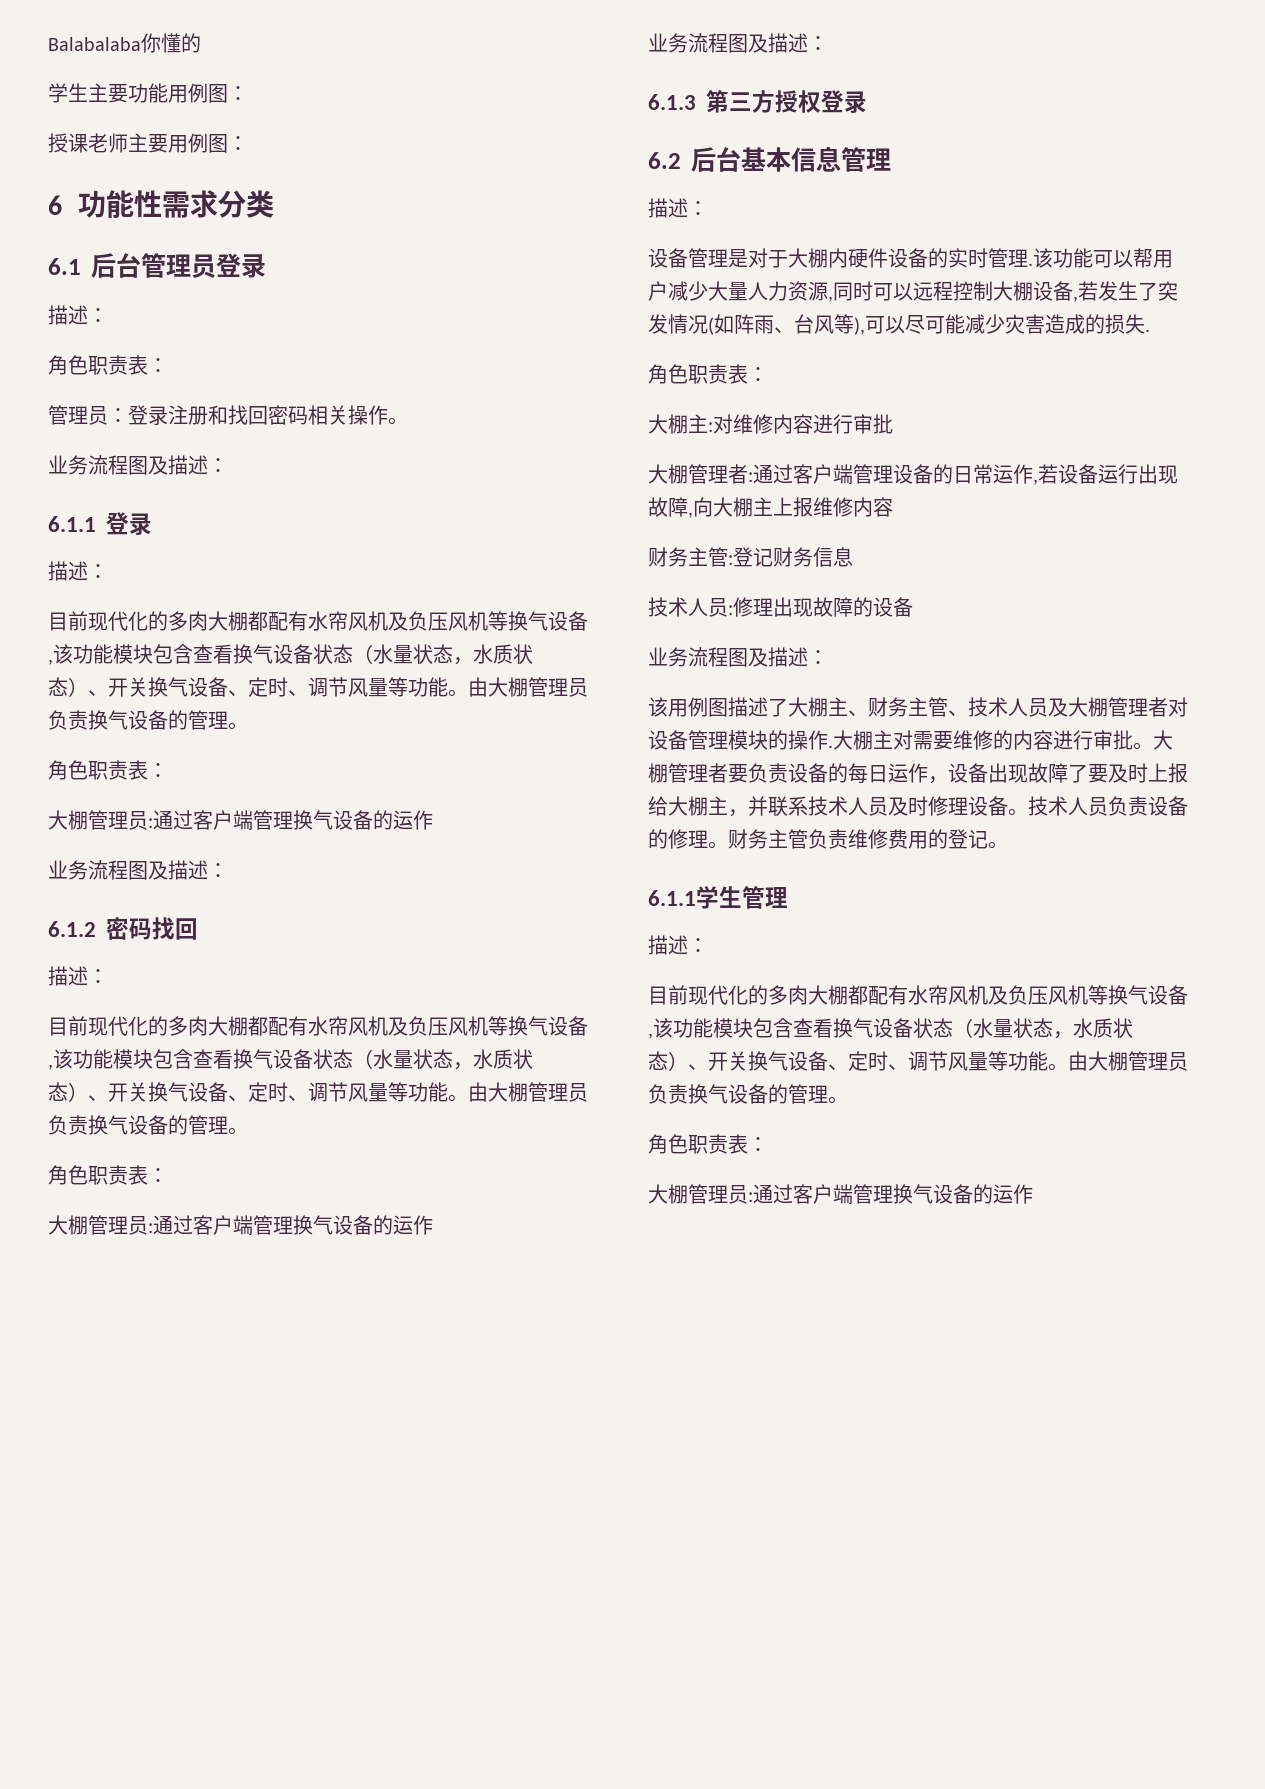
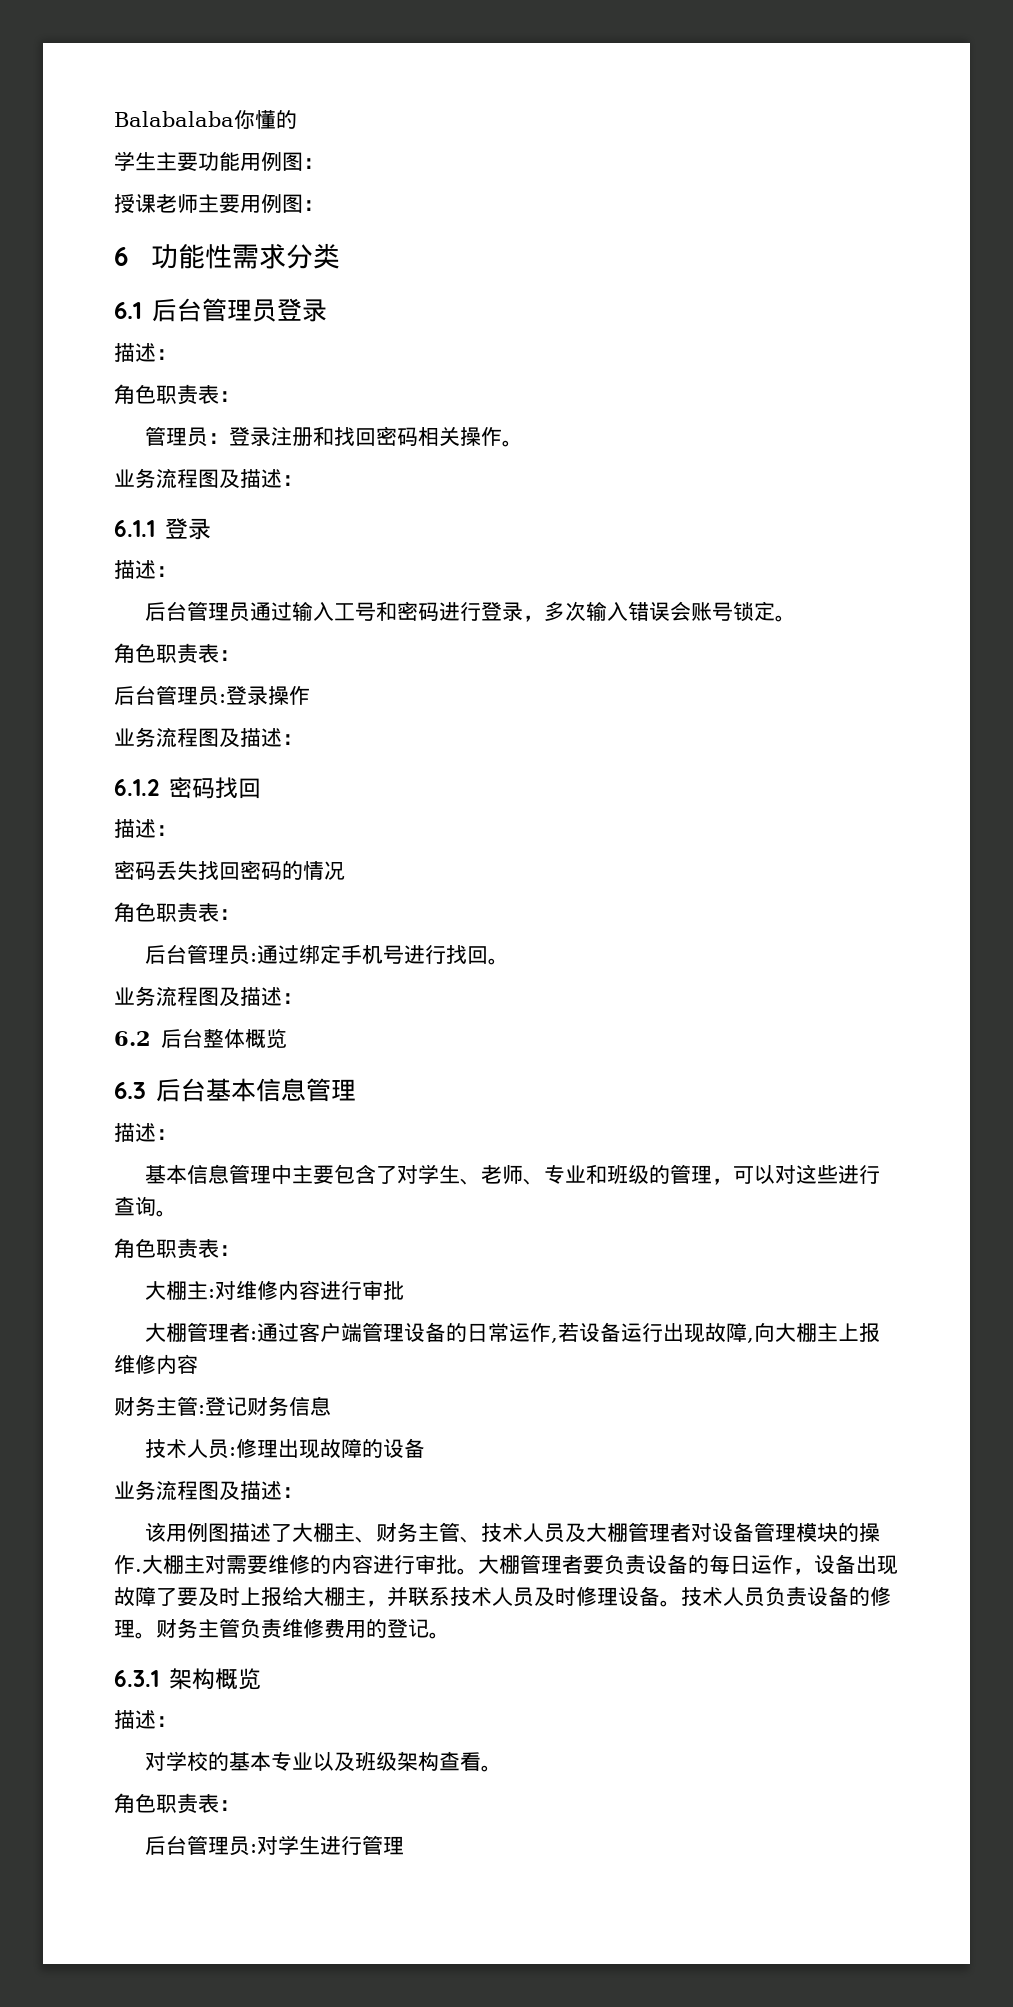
  6.1.1登录
  描述：
- 目前现代化的多肉大棚都配有水帘风机及负压风机等换气设备,该功能模块包含查看换气设备状态（水量状态，水质状态）、开关换气设备、定时、调节风量等功能。由大棚管理员负责换气设备的管理。
+ 后台管理员通过输入工号和密码进行登录，多次输入错误会账号锁定。
  角色职责表：
- 大棚管理员:通过客户端管理换气设备的运作
+ 后台管理员:登录操作
  6.1.2密码找回
  描述：
- 目前现代化的多肉大棚都配有水帘风机及负压风机等换气设备,该功能模块包含查看换气设备状态（水量状态，水质状态）、开关换气设备、定时、调节风量等功能。由大棚管理员负责换气设备的管理。
+ 密码丢失找回密码的情况
  角色职责表：
- 大棚管理员:通过客户端管理换气设备的运作
+ 后台管理员:通过绑定手机号进行找回。
  业务流程图及描述：
- 6.1.3第三方授权登录
- 6.2后台基本信息管理
+ 6.2后台整体概览
+ 6.3后台基本信息管理
- 设备管理是对于大棚内硬件设备的实时管理.该功能可以帮用户减少大量人力资源,同时可以远程控制大棚设备,若发生了突发情况(如阵雨、台风等),可以尽可能减少灾害造成的损失.
+ 基本信息管理中主要包含了对学生、老师、专业和班级的管理，可以对这些进行查询。
- 6.1.1学生管理
+ 6.3.1架构概览
  描述：
- 目前现代化的多肉大棚都配有水帘风机及负压风机等换气设备,该功能模块包含查看换气设备状态（水量状态，水质状态）、开关换气设备、定时、调节风量等功能。由大棚管理员负责换气设备的管理。
+ 对学校的基本专业以及班级架构查看。
  角色职责表：
- 大棚管理员:通过客户端管理换气设备的运作
+ 后台管理员:对学生进行管理

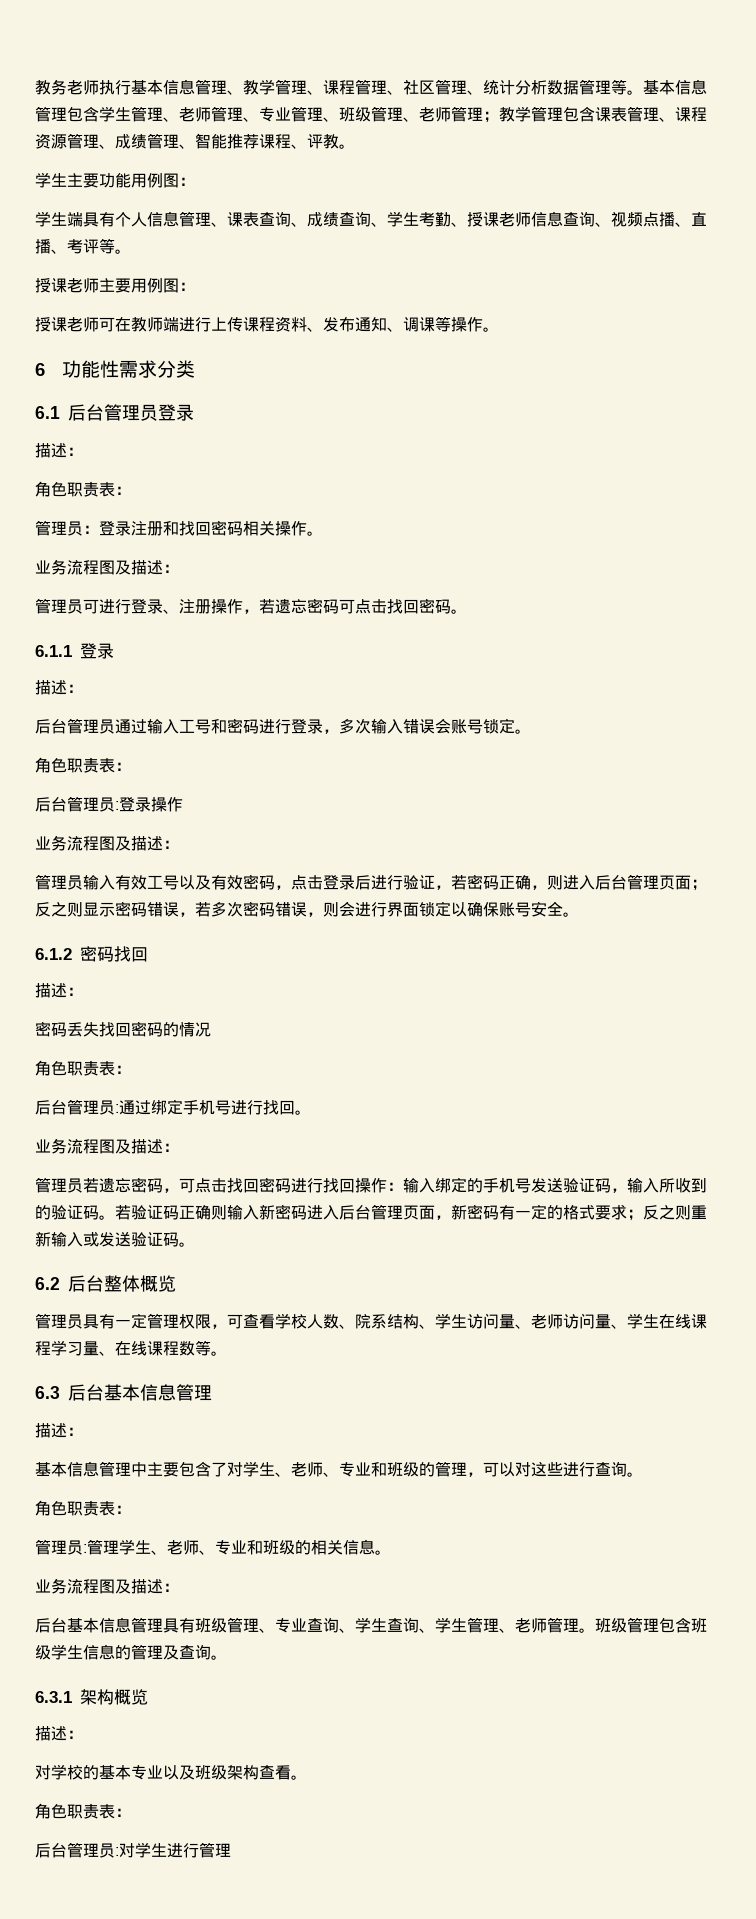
- Balabalaba你懂的
+ 教务老师执行基本信息管理、教学管理、课程管理、社区管理、统计分析数据管理等。基本信息管理包含学生管理、老师管理、专业管理、班级管理、老师管理；教学管理包含课表管理、课程资源管理、成绩管理、智能推荐课程、评教。
+ 学生端具有个人信息管理、课表查询、成绩查询、学生考勤、授课老师信息查询、视频点播、直播、考评等。
+ 授课老师可在教师端进行上传课程资料、发布通知、调课等操作。
+ 管理员可进行登录、注册操作，若遗忘密码可点击找回密码。
+ 管理员输入有效工号以及有效密码，点击登录后进行验证，若密码正确，则进入后台管理页面；反之则显示密码错误，若多次密码错误，则会进行界面锁定以确保账号安全。
+ 管理员若遗忘密码，可点击找回密码进行找回操作：输入绑定的手机号发送验证码，输入所收到的验证码。若验证码正确则输入新密码进入后台管理页面，新密码有一定的格式要求；反之则重新输入或发送验证码。
  6.2后台整体概览
+ 管理员具有一定管理权限，可查看学校人数、院系结构、学生访问量、老师访问量、学生在线课程学习量、在线课程数等。
- 大棚主:对维修内容进行审批
- 大棚管理者:通过客户端管理设备的日常运作,若设备运行出现故障,向大棚主上报维修内容
- 财务主管:登记财务信息
- 技术人员:修理出现故障的设备
+ 管理员:管理学生、老师、专业和班级的相关信息。
  业务流程图及描述：
- 该用例图描述了大棚主、财务主管、技术人员及大棚管理者对设备管理模块的操作.大棚主对需要维修的内容进行审批。大棚管理者要负责设备的每日运作，设备出现故障了要及时上报给大棚主，并联系技术人员及时修理设备。技术人员负责设备的修理。财务主管负责维修费用的登记。
+ 后台基本信息管理具有班级管理、专业查询、学生查询、学生管理、老师管理。班级管理包含班级学生信息的管理及查询。

